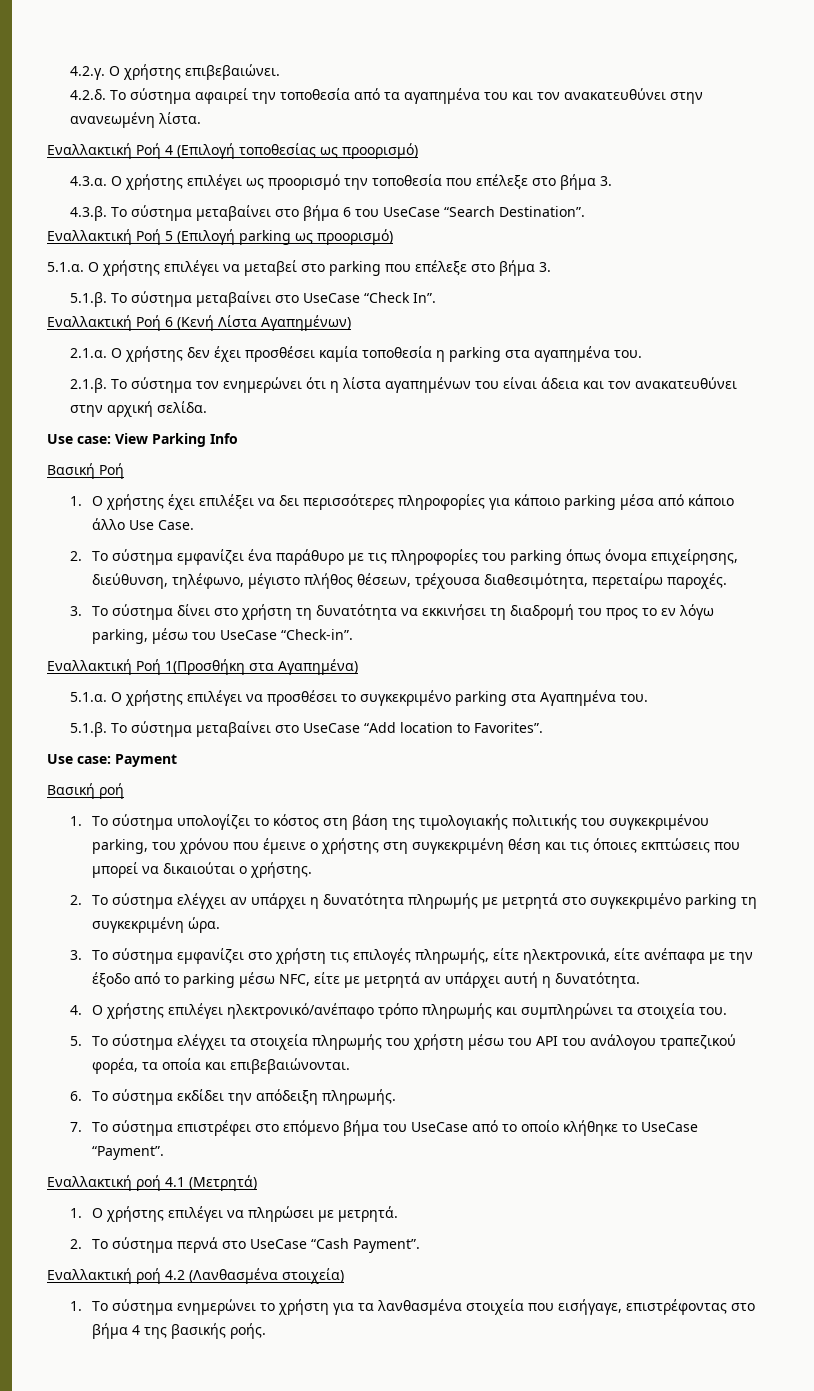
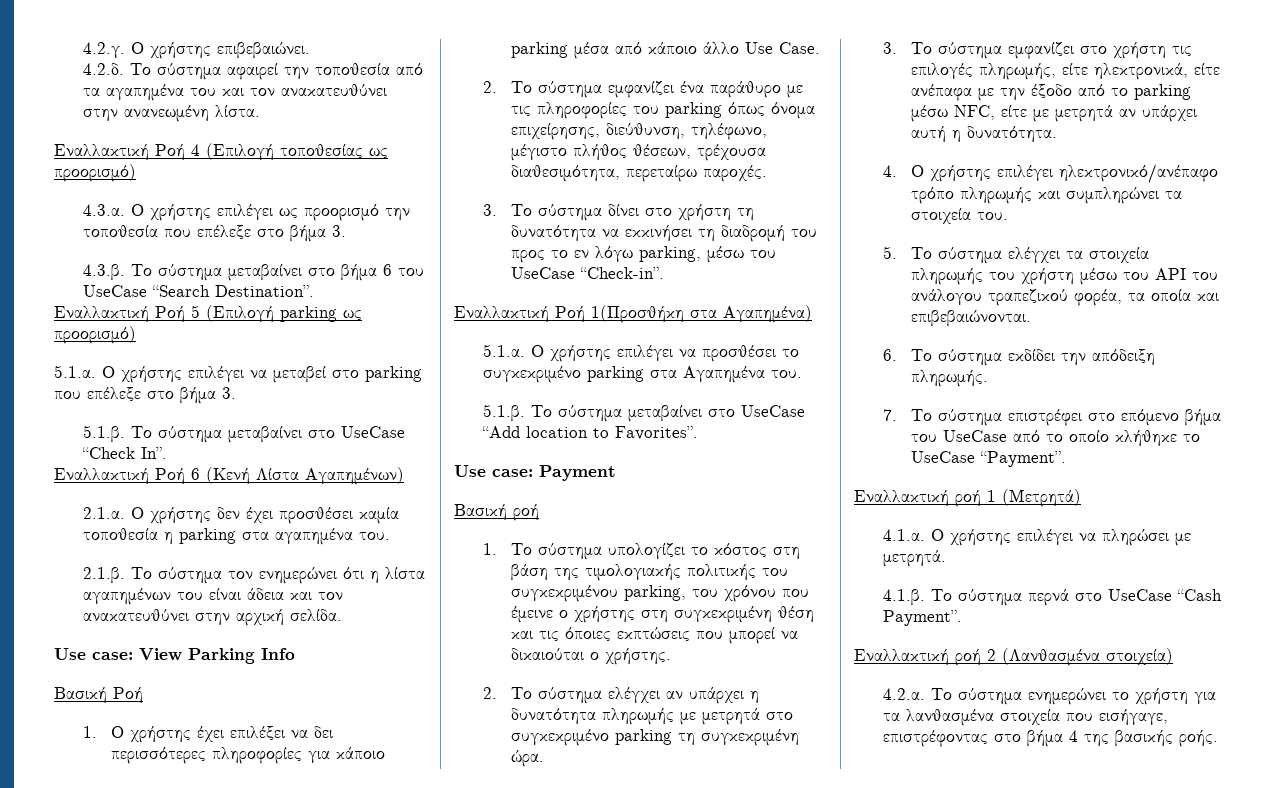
- Εναλλακτική ροή 4.1 (Μετρητά)
+ Εναλλακτική ροή 1 (Μετρητά)
- 1. Ο χρήστης επιλέγει να πληρώσει με μετρητά.
+ 4.1.α. Ο χρήστης επιλέγει να πληρώσει με μετρητά.
- 2. Το σύστημα περνά στο UseCase “Cash Payment”.
+ 4.1.β. Το σύστημα περνά στο UseCase “Cash Payment”.
- Εναλλακτική ροή 4.2 (Λανθασμένα στοιχεία)
+ Εναλλακτική ροή 2 (Λανθασμένα στοιχεία)
- 1. Το σύστημα ενημερώνει το χρήστη για τα λανθασμένα στοιχεία που εισήγαγε, επιστρέφοντας στο βήμα 4 της βασικής ροής.
+ 4.2.α. Το σύστημα ενημερώνει το χρήστη για τα λανθασμένα στοιχεία που εισήγαγε, επιστρέφοντας στο βήμα 4 της βασικής ροής.

